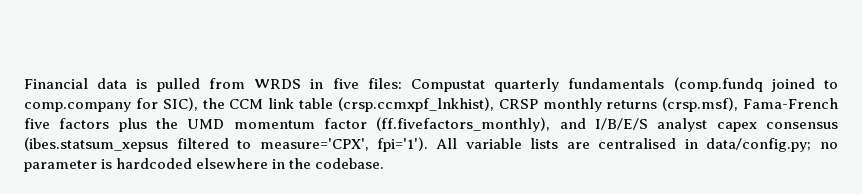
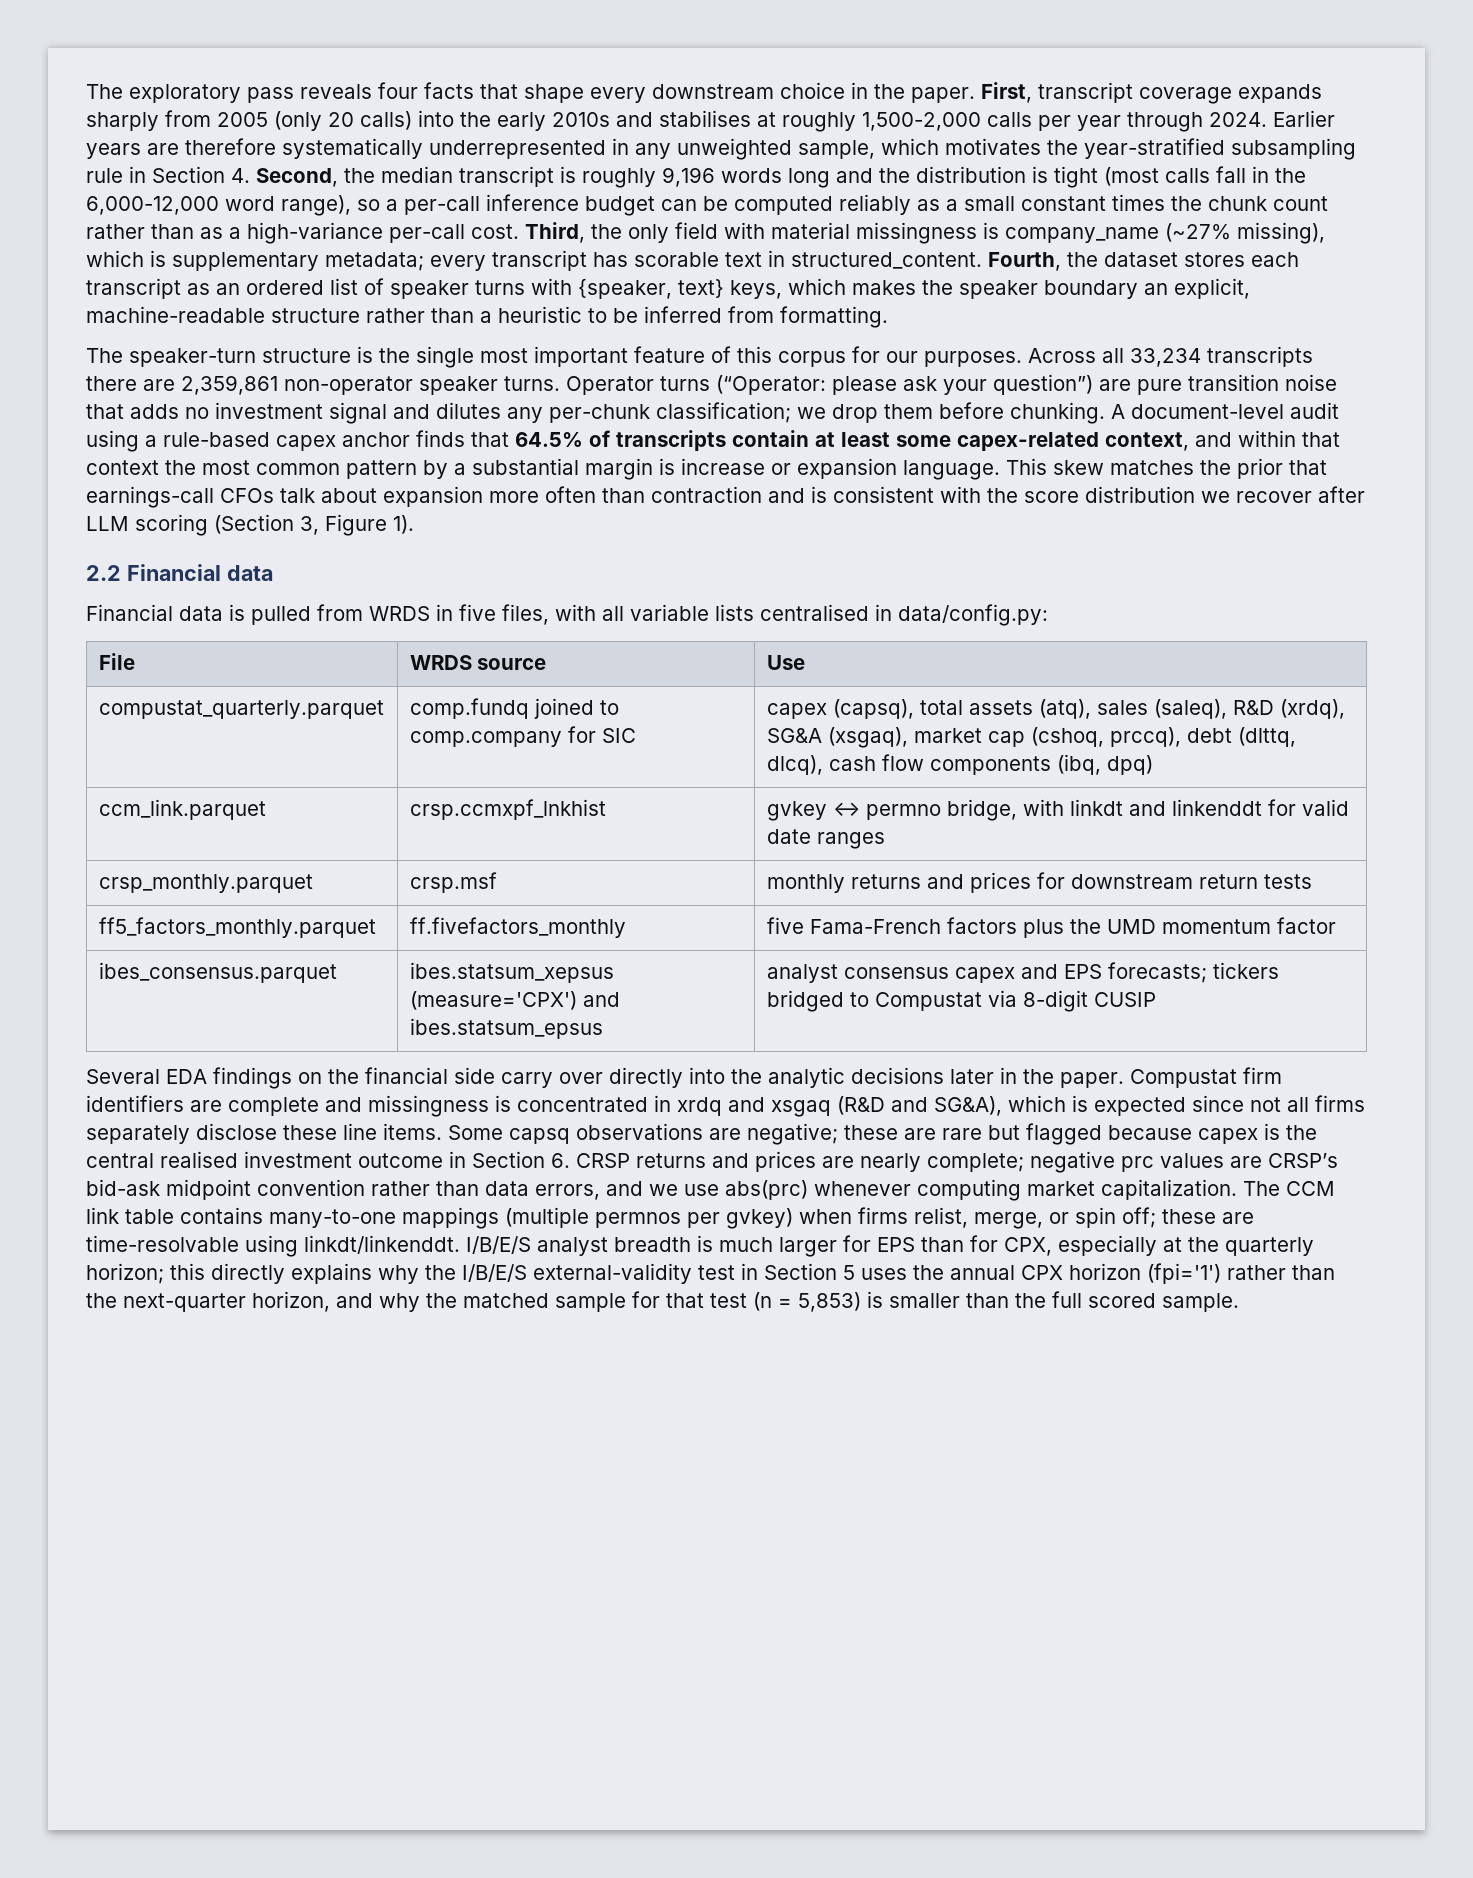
+ The exploratory pass reveals four facts that shape every downstream choice in the paper. First, transcript coverage expands sharply from 2005 (only 20 calls) into the early 2010s and stabilises at roughly 1,500-2,000 calls per year through 2024. Earlier years are therefore systematically underrepresented in any unweighted sample, which motivates the year-stratified subsampling rule in Section 4. Second, the median transcript is roughly 9,196 words long and the distribution is tight (most calls fall in the 6,000-12,000 word range), so a per-call inference budget can be computed reliably as a small constant times the chunk count rather than as a high-variance per-call cost. Third, the only field with material missingness is company_name (~27% missing), which is supplementary metadata; every transcript has scorable text in structured_content. Fourth, the dataset stores each transcript as an ordered list of speaker turns with {speaker, text} keys, which makes the speaker boundary an explicit, machine-readable structure rather than a heuristic to be inferred from formatting.
+ The speaker-turn structure is the single most important feature of this corpus for our purposes. Across all 33,234 transcripts there are 2,359,861 non-operator speaker turns. Operator turns (“Operator: please ask your question”) are pure transition noise that adds no investment signal and dilutes any per-chunk classification; we drop them before chunking. A document-level audit using a rule-based capex anchor finds that 64.5% of transcripts contain at least some capex-related context, and within that context the most common pattern by a substantial margin is increase or expansion language. This skew matches the prior that earnings-call CFOs talk about expansion more often than contraction and is consistent with the score distribution we recover after LLM scoring (Section 3, Figure 1).
+ 2.2 Financial data
- Financial data is pulled from WRDS in five files: Compustat quarterly fundamentals (comp.fundq joined to comp.company for SIC), the CCM link table (crsp.ccmxpf_lnkhist), CRSP monthly returns (crsp.msf), Fama-French five factors plus the UMD momentum factor (ff.fivefactors_monthly), and I/B/E/S analyst capex consensus (ibes.statsum_xepsus filtered to measure='CPX', fpi='1'). All variable lists are centralised in data/config.py; no parameter is hardcoded elsewhere in the codebase.
+ Financial data is pulled from WRDS in five files, with all variable lists centralised in data/config.py:
+ File | WRDS source | Use
+ compustat_quarterly.parquet | comp.fundq joined to comp.company for SIC | capex (capsq), total assets (atq), sales (saleq), R&D (xrdq), SG&A (xsgaq), market cap (cshoq, prccq), debt (dlttq, dlcq), cash flow components (ibq, dpq)
+ ccm_link.parquet | crsp.ccmxpf_lnkhist | gvkey ↔ permno bridge, with linkdt and linkenddt for valid date ranges
+ crsp_monthly.parquet | crsp.msf | monthly returns and prices for downstream return tests
+ ff5_factors_monthly.parquet | ff.fivefactors_monthly | five Fama-French factors plus the UMD momentum factor
+ ibes_consensus.parquet | ibes.statsum_xepsus (measure='CPX') and ibes.statsum_epsus | analyst consensus capex and EPS forecasts; tickers bridged to Compustat via 8-digit CUSIP
+ Several EDA findings on the financial side carry over directly into the analytic decisions later in the paper. Compustat firm identifiers are complete and missingness is concentrated in xrdq and xsgaq (R&D and SG&A), which is expected since not all firms separately disclose these line items. Some capsq observations are negative; these are rare but flagged because capex is the central realised investment outcome in Section 6. CRSP returns and prices are nearly complete; negative prc values are CRSP’s bid-ask midpoint convention rather than data errors, and we use abs(prc) whenever computing market capitalization. The CCM link table contains many-to-one mappings (multiple permnos per gvkey) when firms relist, merge, or spin off; these are time-resolvable using linkdt/linkenddt. I/B/E/S analyst breadth is much larger for EPS than for CPX, especially at the quarterly horizon; this directly explains why the I/B/E/S external-validity test in Section 5 uses the annual CPX horizon (fpi='1') rather than the next-quarter horizon, and why the matched sample for that test (n = 5,853) is smaller than the full scored sample.

